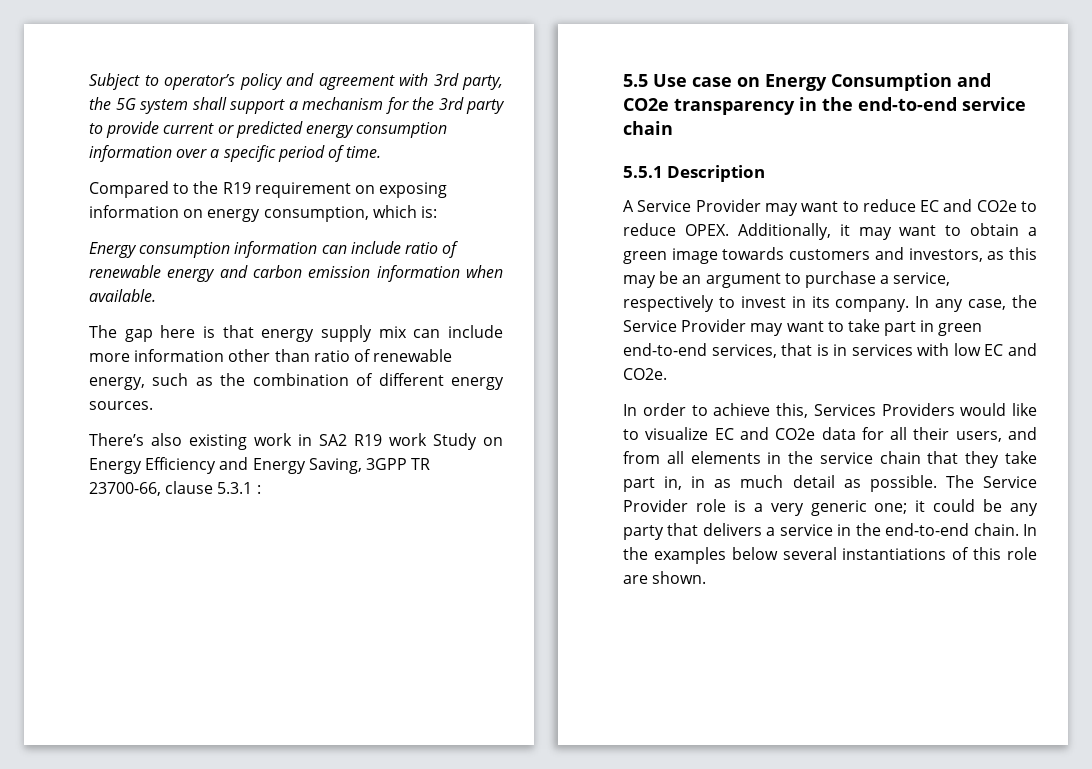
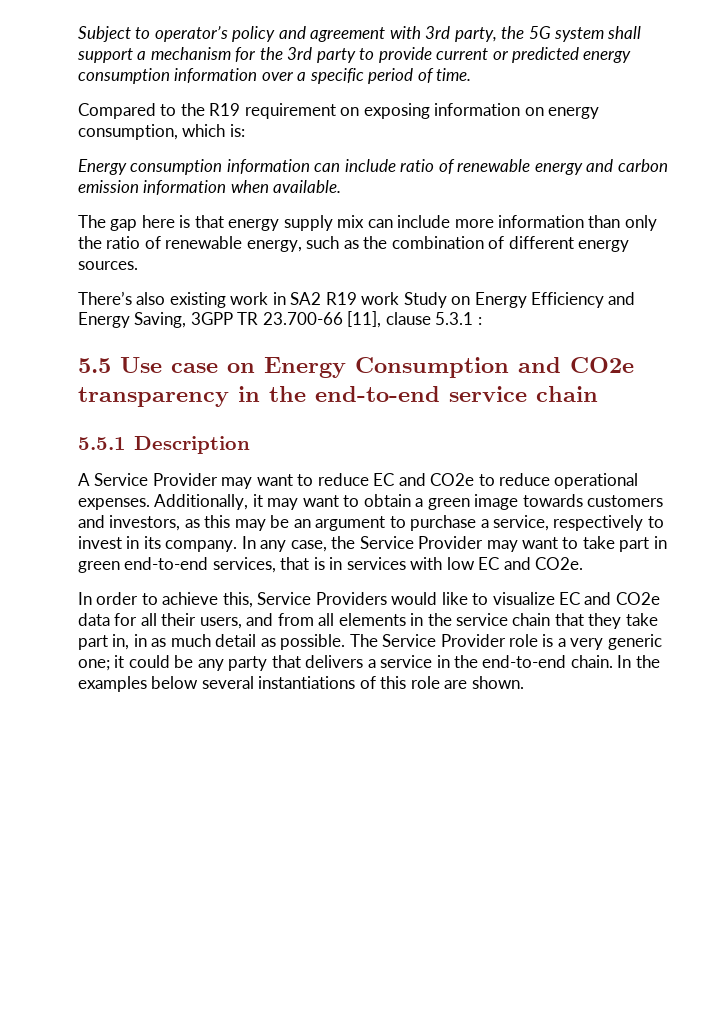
- The gap here is that energy supply mix can include more information other than ratio of renewable energy, such as the combination of different energy sources.
+ The gap here is that energy supply mix can include more information than only the ratio of renewable energy, such as the combination of different energy sources.
- There’s also existing work in SA2 R19 work Study on Energy Efficiency and Energy Saving, 3GPP TR 23700-66, clause 5.3.1 :
+ There’s also existing work in SA2 R19 work Study on Energy Efficiency and Energy Saving, 3GPP TR 23.700-66 [11], clause 5.3.1 :
- A Service Provider may want to reduce EC and CO2e to reduce OPEX.
+ A Service Provider may want to reduce EC and CO2e to reduce operational expenses.
- In order to achieve this, Services Providers would like to visualize EC and CO2e data for all their users, and from all elements in the service chain that they take part in, in as much detail as possible.
+ In order to achieve this, Service Providers would like to visualize EC and CO2e data for all their users, and from all elements in the service chain that they take part in, in as much detail as possible.

